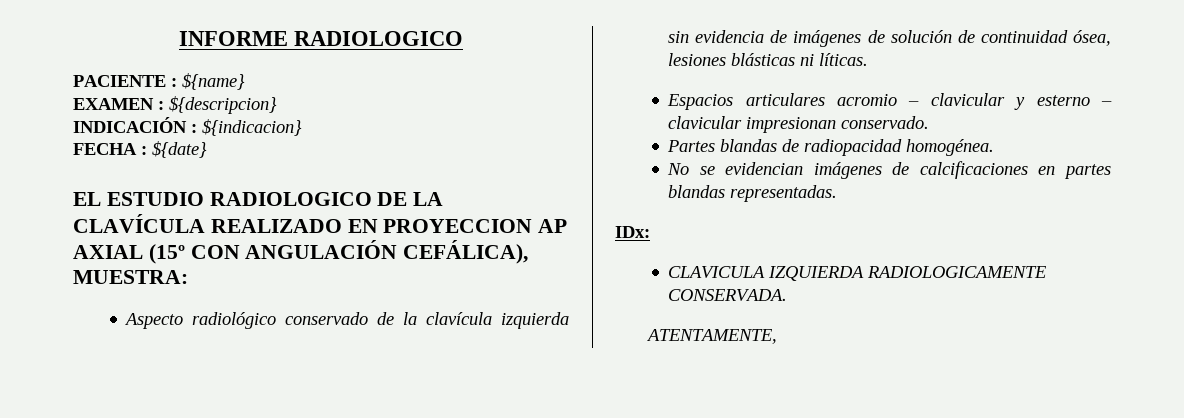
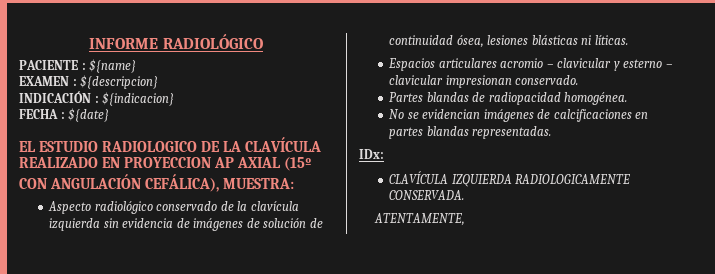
- INFORME RADIOLOGICO
+ INFORME RADIOLÓGICO
- CLAVICULA IZQUIERDA RADIOLOGICAMENTE CONSERVADA.
+ CLAVÍCULA IZQUIERDA RADIOLOGICAMENTE CONSERVADA.

